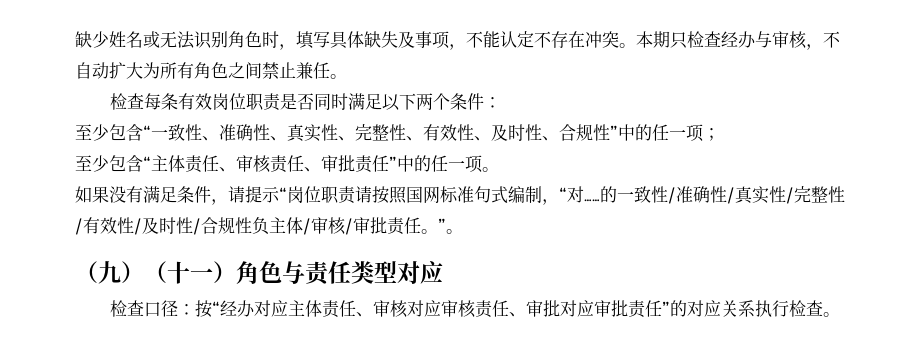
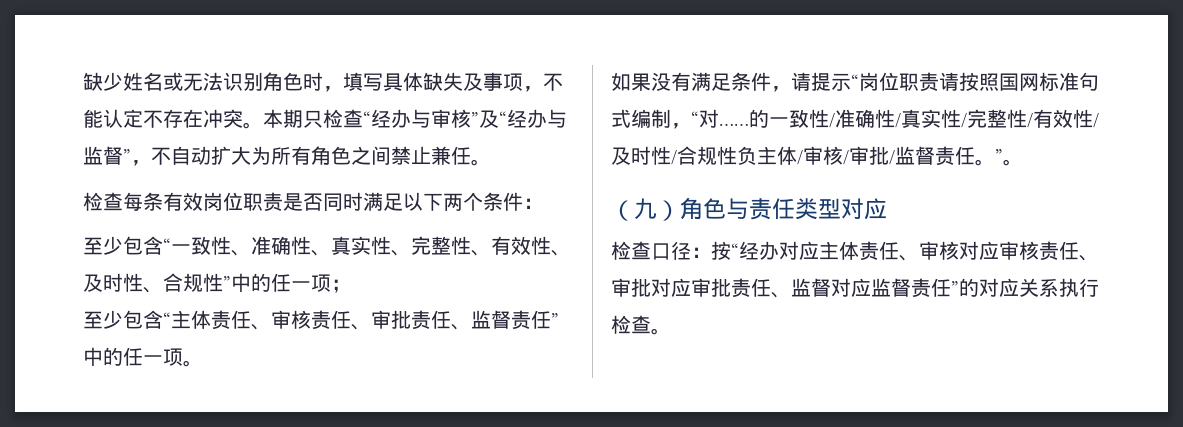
- 本期只检查经办与审核，不自动扩大为所有角色之间禁止兼任。
+ 本期只检查“经办与审核”及“经办与监督”，不自动扩大为所有角色之间禁止兼任。
- 至少包含“主体责任、审核责任、审批责任”中的任一项。
+ 至少包含“主体责任、审核责任、审批责任、监督责任”中的任一项。
- 的一致性/准确性/真实性/完整性/有效性/及时性/合规性负主体/审核/审批责任。”。
+ 的一致性/准确性/真实性/完整性/有效性/及时性/合规性负主体/审核/审批/监督责任。”。
- （九）（十一）角色与责任类型对应
+ （九）角色与责任类型对应
- 检查口径：按“经办对应主体责任、审核对应审核责任、审批对应审批责任”的对应关系执行检查。
+ 检查口径：按“经办对应主体责任、审核对应审核责任、审批对应审批责任、监督对应监督责任”的对应关系执行检查。

